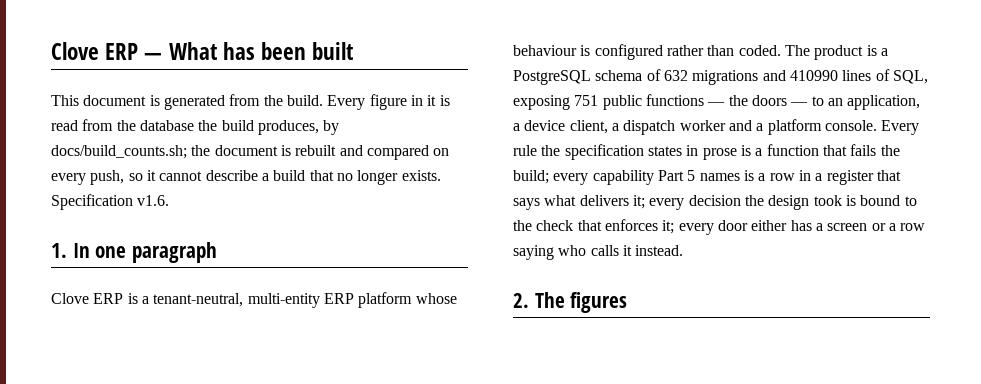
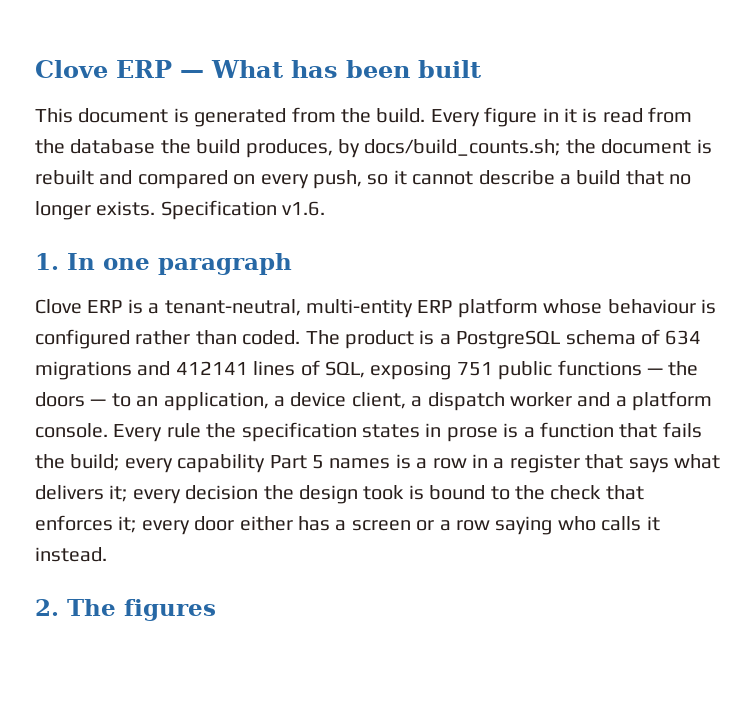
- The product is a PostgreSQL schema of 632 migrations and 410990 lines of SQL, exposing 751 public functions — the doors — to an application, a device client, a dispatch worker and a platform console.
+ The product is a PostgreSQL schema of 634 migrations and 412141 lines of SQL, exposing 751 public functions — the doors — to an application, a device client, a dispatch worker and a platform console.

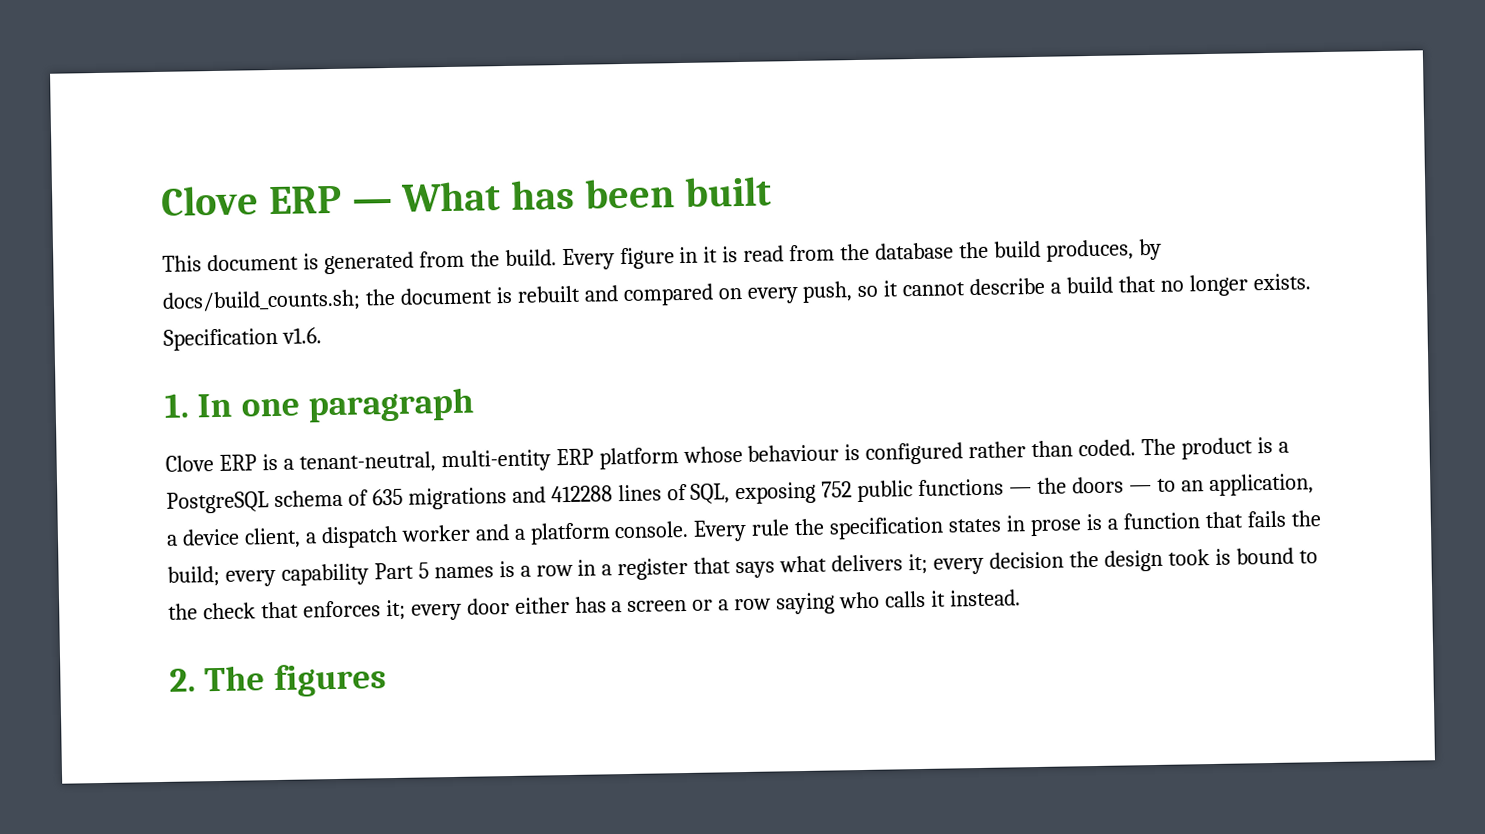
- The product is a PostgreSQL schema of 634 migrations and 412141 lines of SQL, exposing 751 public functions — the doors — to an application, a device client, a dispatch worker and a platform console.
+ The product is a PostgreSQL schema of 635 migrations and 412288 lines of SQL, exposing 752 public functions — the doors — to an application, a device client, a dispatch worker and a platform console.

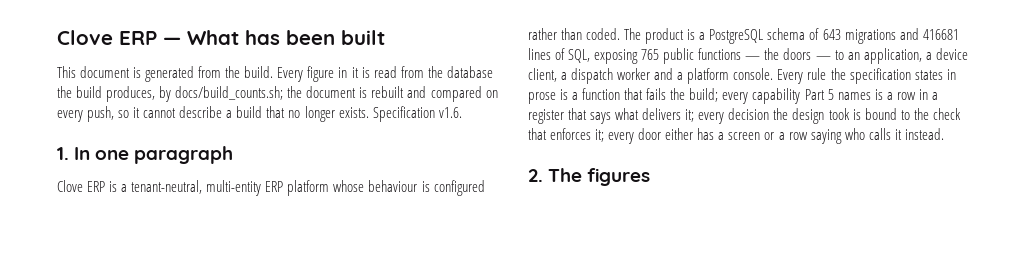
- The product is a PostgreSQL schema of 635 migrations and 412288 lines of SQL, exposing 752 public functions — the doors — to an application, a device client, a dispatch worker and a platform console.
+ The product is a PostgreSQL schema of 643 migrations and 416681 lines of SQL, exposing 765 public functions — the doors — to an application, a device client, a dispatch worker and a platform console.

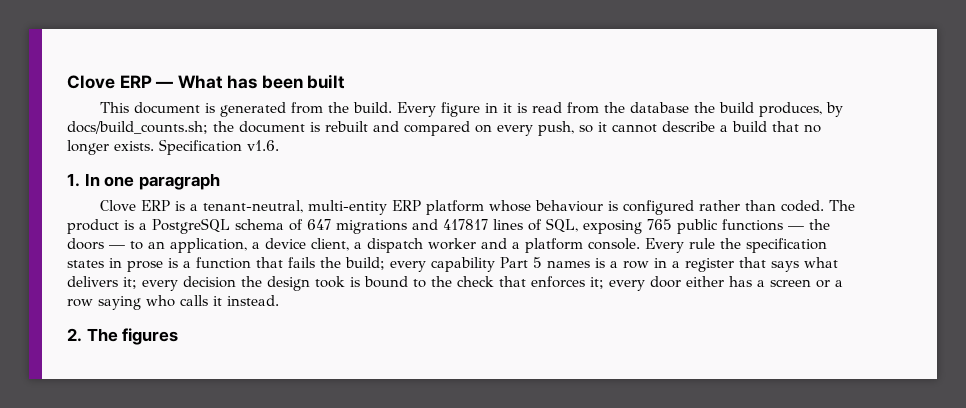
- The product is a PostgreSQL schema of 643 migrations and 416681 lines of SQL, exposing 765 public functions — the doors — to an application, a device client, a dispatch worker and a platform console.
+ The product is a PostgreSQL schema of 647 migrations and 417817 lines of SQL, exposing 765 public functions — the doors — to an application, a device client, a dispatch worker and a platform console.

